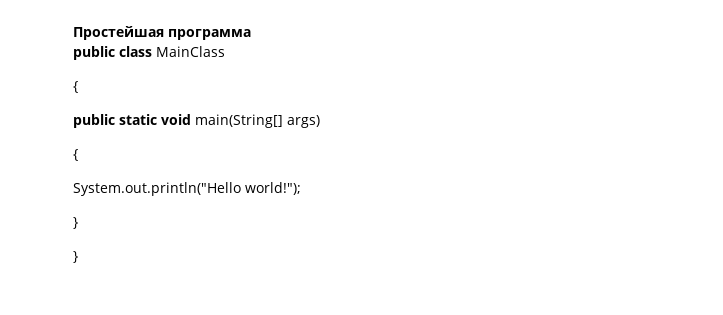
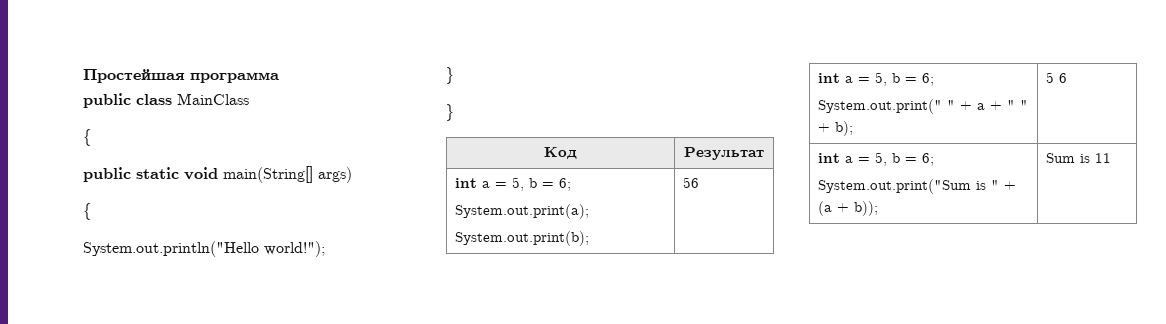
+ Код | Результат
+ int a = 5, b = 6;
+ System.out.print(a);
+ System.out.print(b); | 56
+ int a = 5, b = 6;
+ System.out.print(" " + a + " " + b); | 5 6
+ int a = 5, b = 6;
+ System.out.print("Sum is " + (a + b)); | Sum is 11

